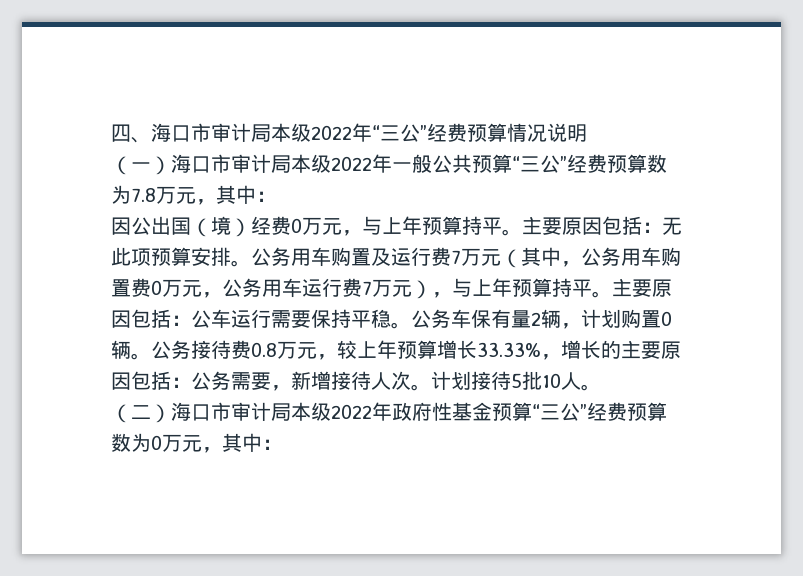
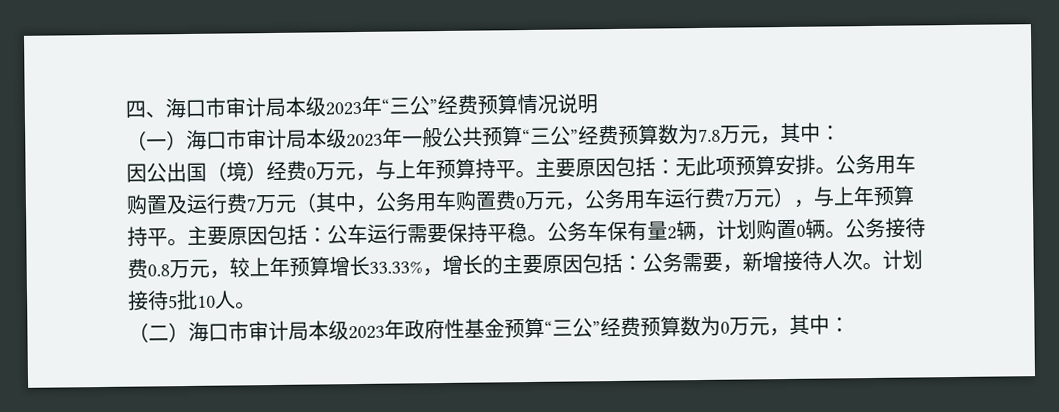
- 四、海口市审计局本级2022年“三公”经费预算情况说明
+ 四、海口市审计局本级2023年“三公”经费预算情况说明
- （一）海口市审计局本级2022年一般公共预算“三公”经费预算数为7.8万元，其中：
+ （一）海口市审计局本级2023年一般公共预算“三公”经费预算数为7.8万元，其中：
- （二）海口市审计局本级2022年政府性基金预算“三公”经费预算数为0万元，其中：
+ （二）海口市审计局本级2023年政府性基金预算“三公”经费预算数为0万元，其中：

